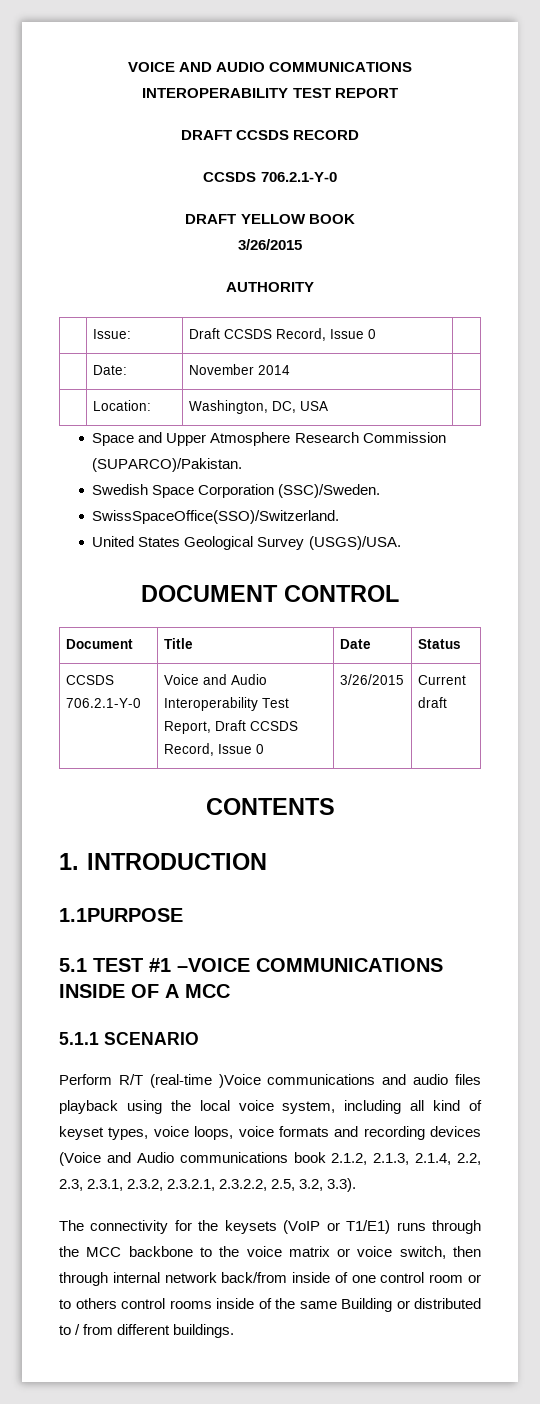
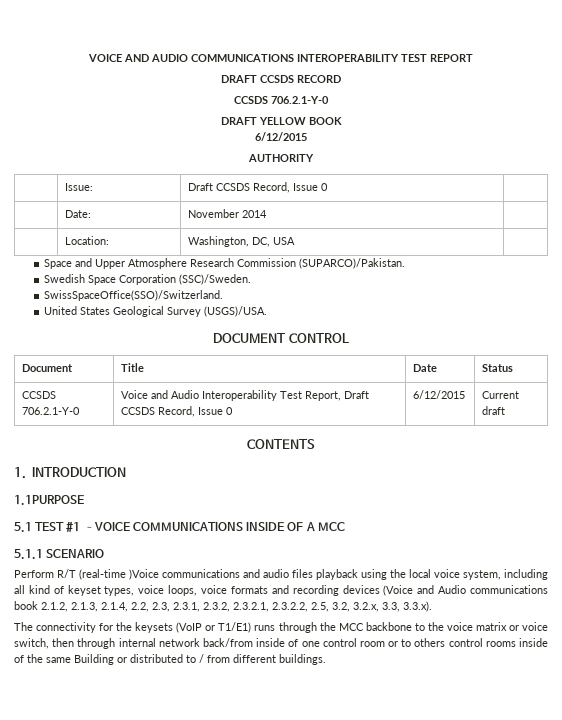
  DRAFT YELLOW BOOK
- 3/26/2015
+ 6/12/2015
- CCSDS 706.2.1-Y-0 | Voice and Audio Interoperability Test Report, Draft CCSDS Record, Issue 0 | 3/26/2015 | Current draft
+ CCSDS 706.2.1-Y-0 | Voice and Audio Interoperability Test Report, Draft CCSDS Record, Issue 0 | 6/12/2015 | Current draft
- Perform R/T (real-time )Voice communications and audio files playback using the local voice system, including all kind of keyset types, voice loops, voice formats and recording devices (Voice and Audio communications book 2.1.2, 2.1.3, 2.1.4, 2.2, 2.3, 2.3.1, 2.3.2, 2.3.2.1, 2.3.2.2, 2.5, 3.2, 3.3).
+ Perform R/T (real-time )Voice communications and audio files playback using the local voice system, including all kind of keyset types, voice loops, voice formats and recording devices (Voice and Audio communications book 2.1.2, 2.1.3, 2.1.4, 2.2, 2.3, 2.3.1, 2.3.2, 2.3.2.1, 2.3.2.2, 2.5, 3.2, 3.2.x, 3.3, 3.3.x).

